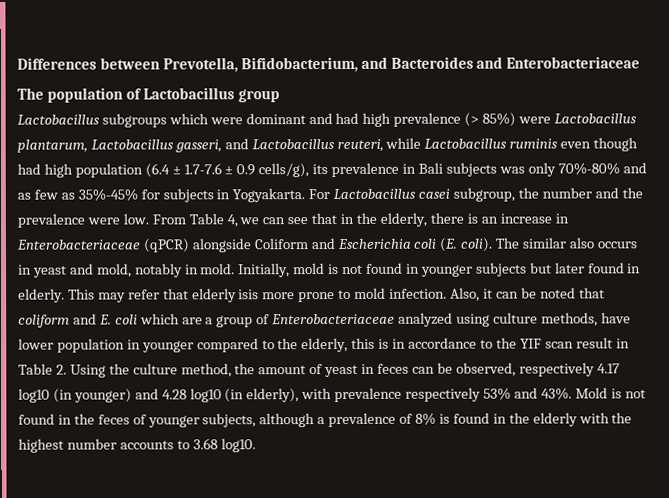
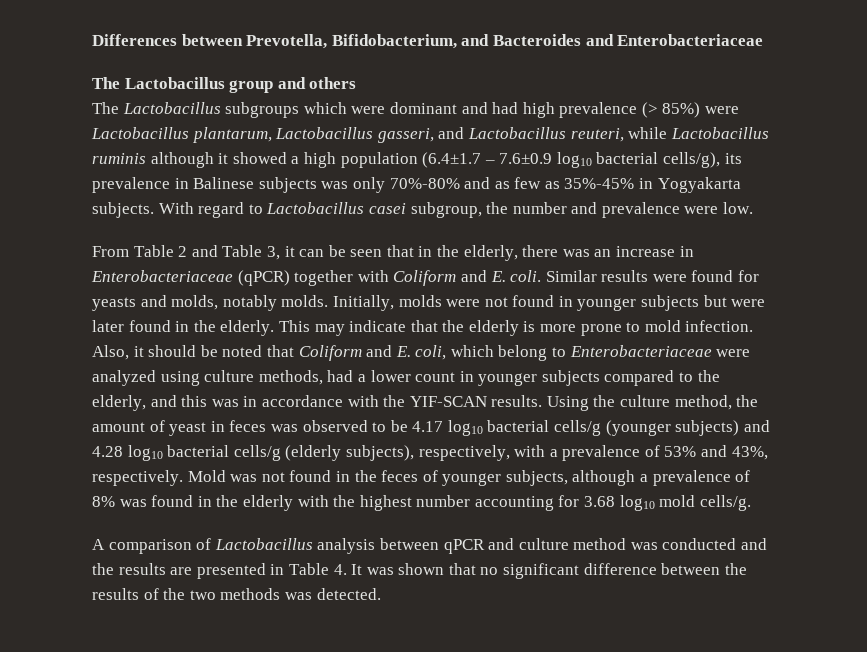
- The population of Lactobacillus group
- Lactobacillus subgroups which were dominant and had high prevalence (> 85%) were Lactobacillus plantarum, Lactobacillus gasseri, and Lactobacillus reuteri, while Lactobacillus ruminis even though had high population (6.4 ± 1.7-7.6 ± 0.9 cells/g), its prevalence in Bali subjects was only 70%-80% and as few as 35%-45% for subjects in Yogyakarta. For Lactobacillus casei subgroup, the number and the prevalence were low. From Table 4, we can see that in the elderly, there is an increase in Enterobacteriaceae (qPCR) alongside Coliform and Escherichia coli (E. coli). The similar also occurs in yeast and mold, notably in mold. Initially, mold is not found in younger subjects but later found in elderly.
+ The Lactobacillus group and others
+ The Lactobacillus subgroups which were dominant and had high prevalence (> 85%) were Lactobacillus plantarum, Lactobacillus gasseri, and Lactobacillus reuteri, while Lactobacillus ruminis although it showed a high population (6.4±1.7 – 7.6±0.9 log10 bacterial cells/g), its prevalence in Balinese subjects was only 70%-80% and as few as 35%-45% in Yogyakarta subjects. With regard to Lactobacillus casei subgroup, the number and prevalence were low.
+ From Table 2 and Table 3, it can be seen that in the elderly, there was an increase in Enterobacteriaceae (qPCR) together with Coliform and E. coli. Similar results were found for yeasts and molds, notably molds. Initially, molds were not found in younger subjects but were later found in the elderly.
- This may refer that elderly isis more prone to mold infection.
+ This may indicate that the elderly is more prone to mold infection.
- Also, it can be noted that coliform and E. coli which are a group of Enterobacteriaceae analyzed using culture methods, have lower population in younger compared to the elderly, this is in accordance to the YIF scan result in Table 2. Using the culture method, the amount of yeast in feces can be observed, respectively 4.17 log10 (in younger) and 4.28 log10 (in elderly), with prevalence respectively 53% and 43%. Mold is not found in the feces of younger subjects, although a prevalence of 8% is found in the elderly with the highest number accounts to 3.68 log10.
+ Also, it should be noted that Coliform and E. coli, which belong to Enterobacteriaceae were analyzed using culture methods, had a lower count in younger subjects compared to the elderly, and this was in accordance with the YIF-SCAN results. Using the culture method, the amount of yeast in feces was observed to be 4.17 log10 bacterial cells/g (younger subjects) and 4.28 log10 bacterial cells/g (elderly subjects), respectively, with a prevalence of 53% and 43%, respectively. Mold was not found in the feces of younger subjects, although a prevalence of 8% was found in the elderly with the highest number accounting for 3.68 log10 mold cells/g.
+ A comparison of Lactobacillus analysis between qPCR and culture method was conducted and the results are presented in Table 4. It was shown that no significant difference between the results of the two methods was detected.

